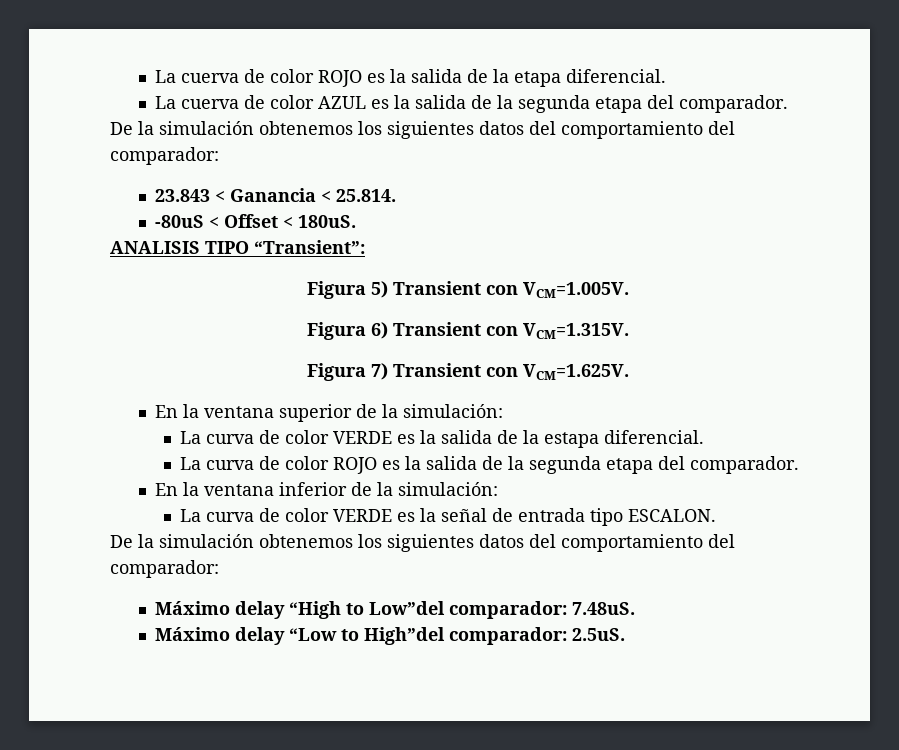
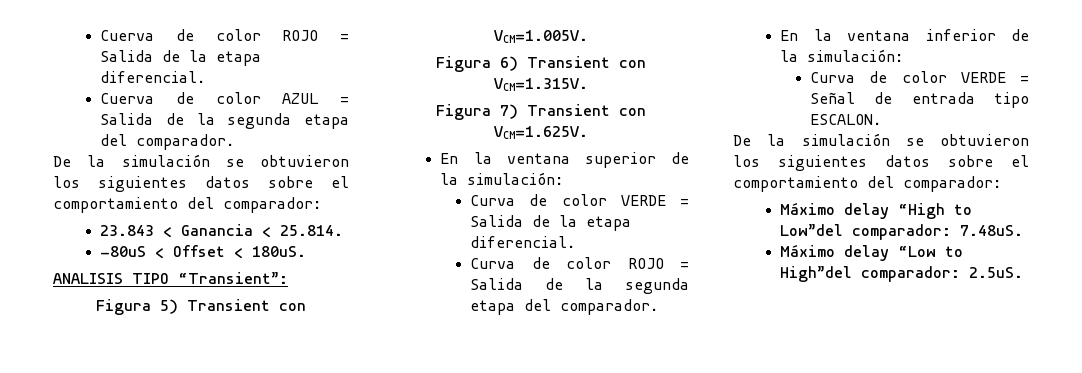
- La cuerva de color ROJO es la salida de la etapa diferencial.
- La cuerva de color AZUL es la salida de la segunda etapa del comparador.
- De la simulación obtenemos los siguientes datos del comportamiento del comparador:
+ Cuerva de color ROJO = Salida de la etapa diferencial.
+ Cuerva de color AZUL = Salida de la segunda etapa del comparador.
+ De la simulación se obtuvieron los siguientes datos sobre el comportamiento del comparador:
- La curva de color VERDE es la salida de la estapa diferencial.
- La curva de color ROJO es la salida de la segunda etapa del comparador.
+ Curva de color VERDE = Salida de la etapa diferencial.
+ Curva de color ROJO = Salida de la segunda etapa del comparador.
- La curva de color VERDE es la señal de entrada tipo ESCALON.
- De la simulación obtenemos los siguientes datos del comportamiento del comparador:
+ Curva de color VERDE = Señal de entrada tipo ESCALON.
+ De la simulación se obtuvieron los siguientes datos sobre el comportamiento del comparador:

